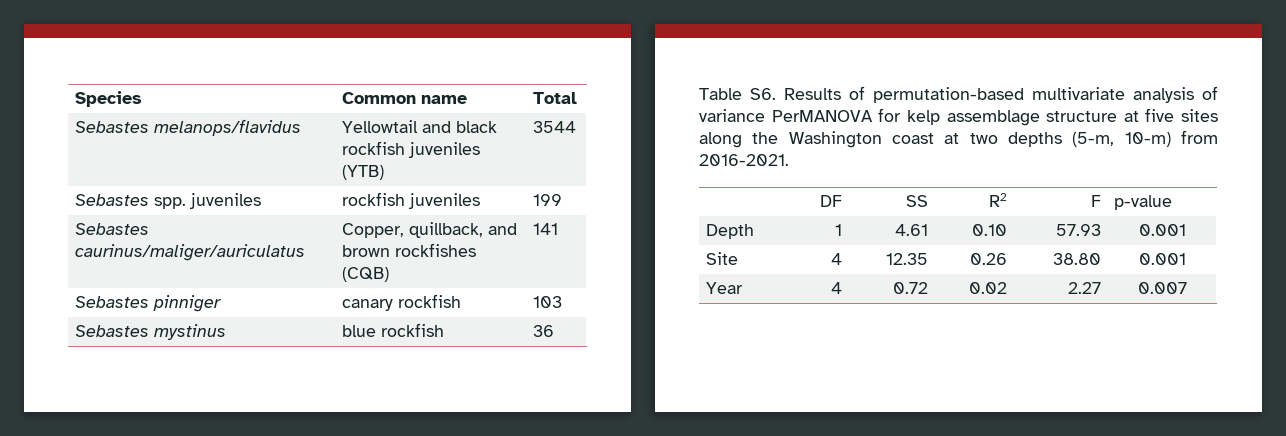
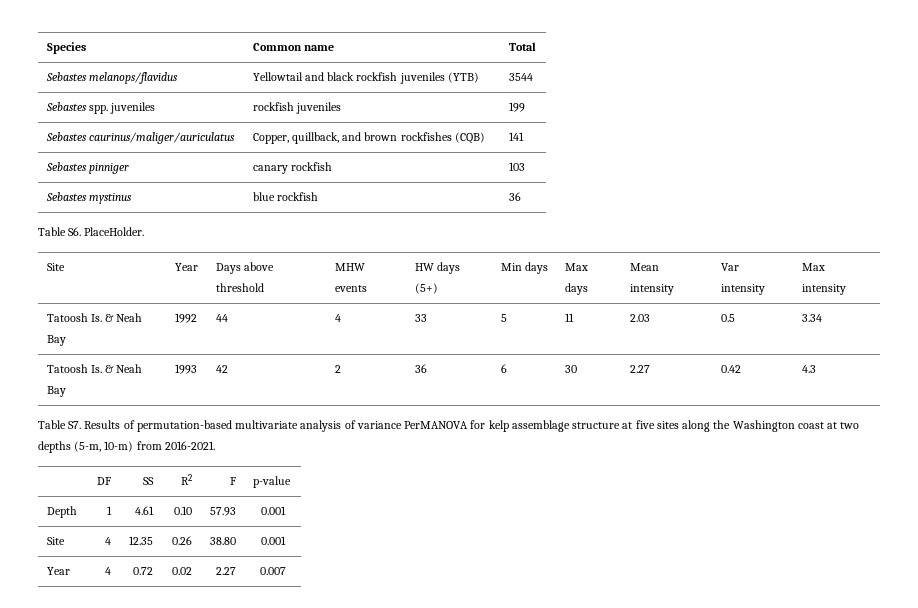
- Table S6. Results of permutation-based multivariate analysis of variance PerMANOVA for kelp assemblage structure at five sites along the Washington coast at two depths (5-m, 10-m) from 2016-2021.
+ Table S6. PlaceHolder.
+ Site | Year | Days above threshold | MHW events | HW days (5+) | Min days | Max days | Mean intensity | Var intensity | Max intensity
+ Tatoosh Is. & Neah Bay | 1992 | 44 | 4 | 33 | 5 | 11 | 2.03 | 0.5 | 3.34
+ Tatoosh Is. & Neah Bay | 1993 | 42 | 2 | 36 | 6 | 30 | 2.27 | 0.42 | 4.3
+ Table S7. Results of permutation-based multivariate analysis of variance PerMANOVA for kelp assemblage structure at five sites along the Washington coast at two depths (5-m, 10-m) from 2016-2021.

